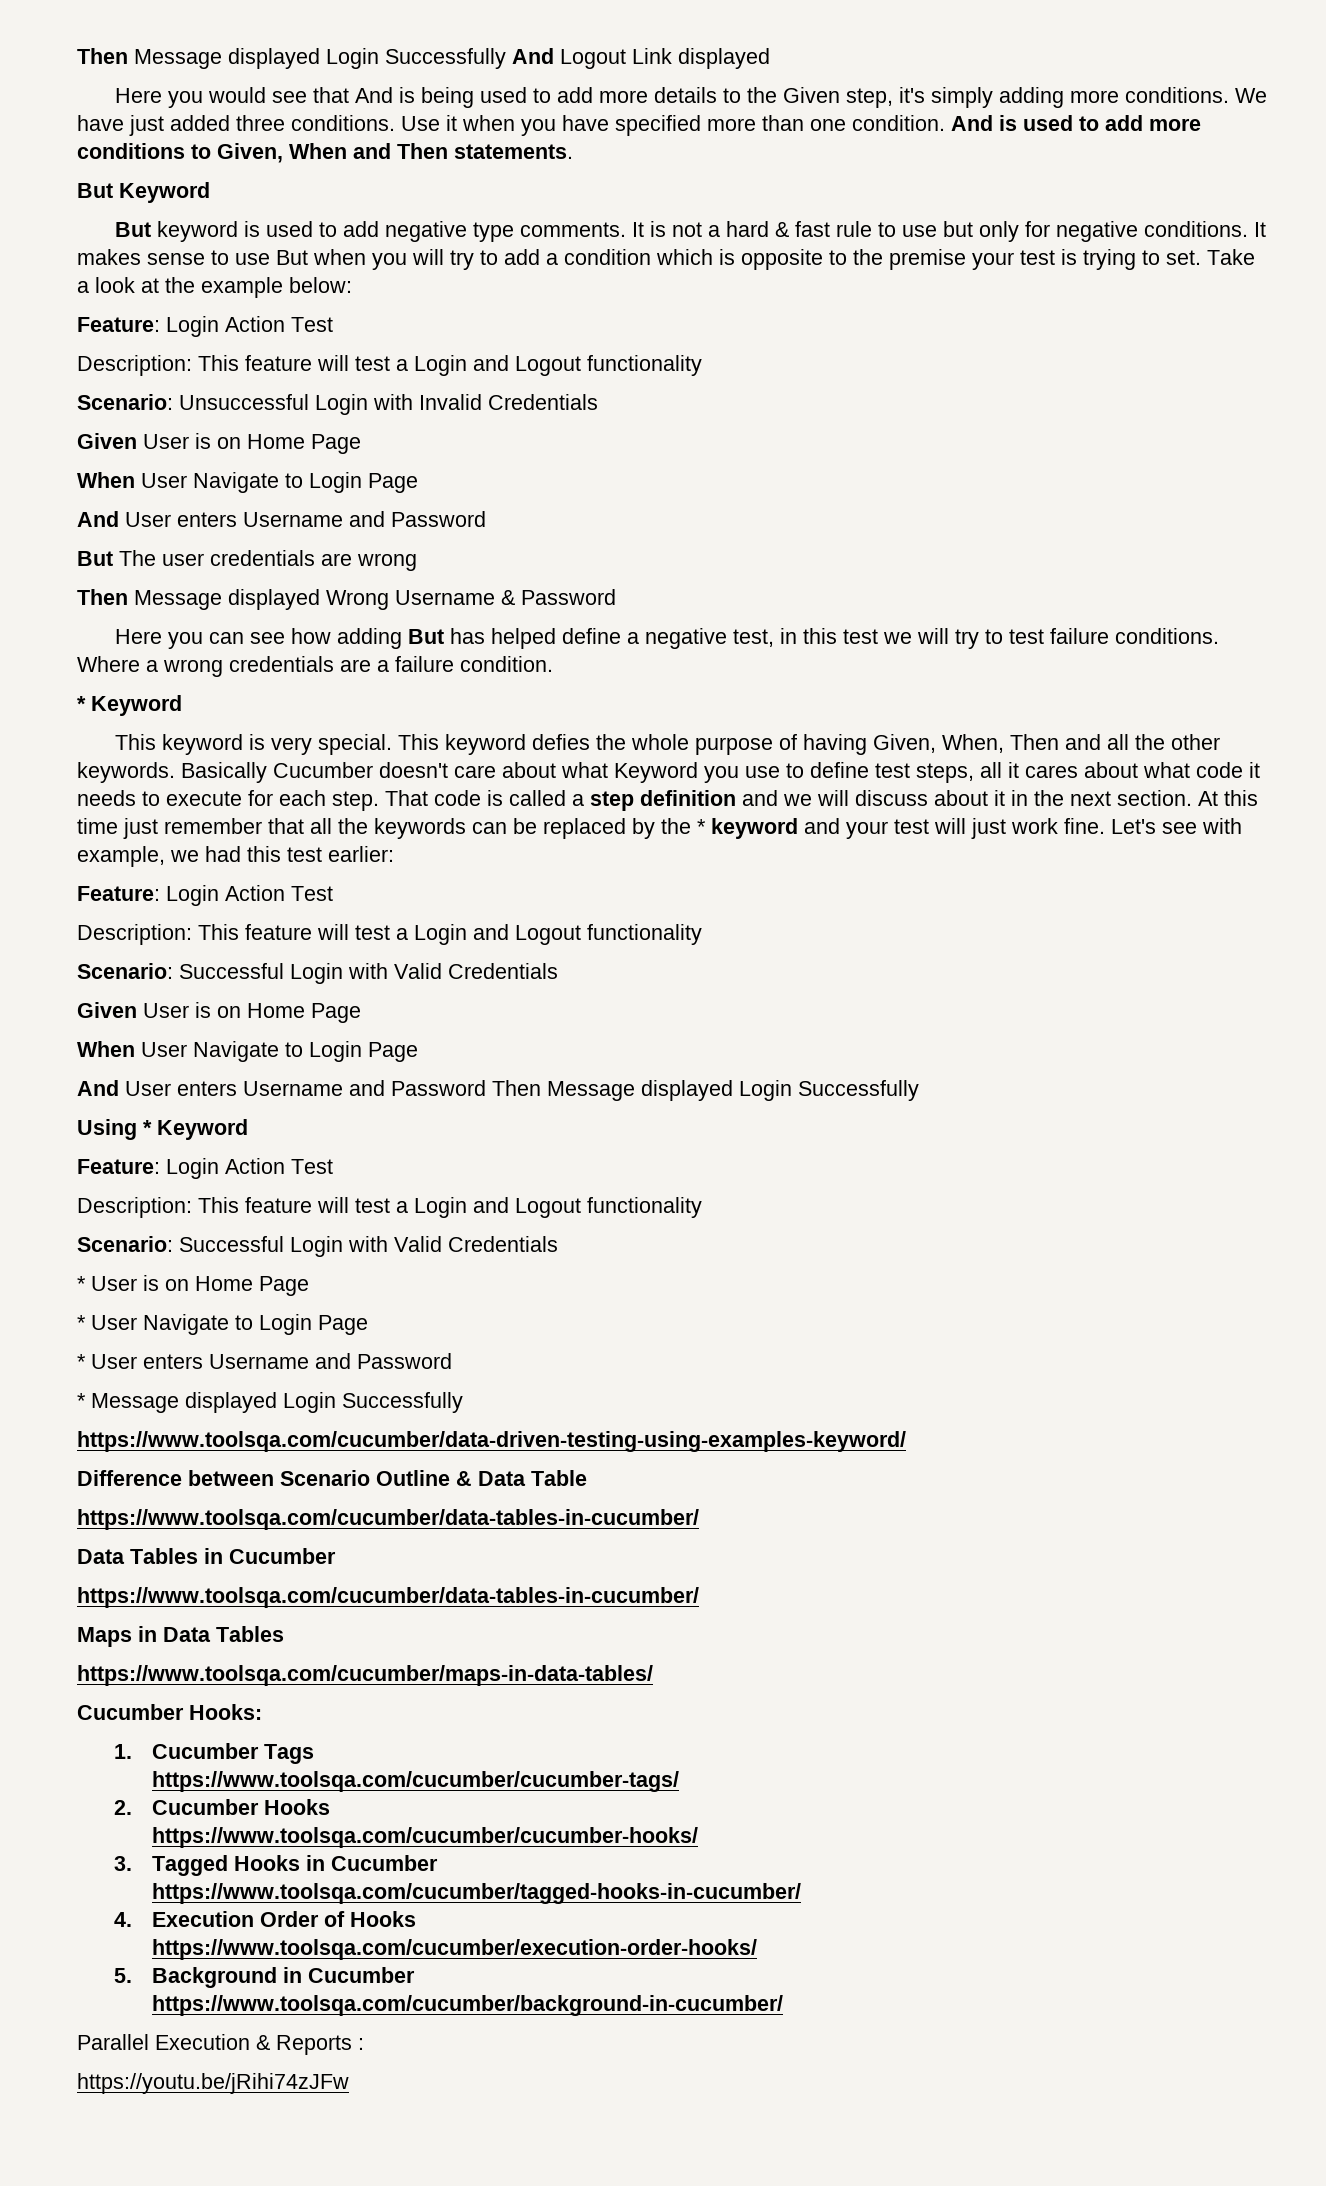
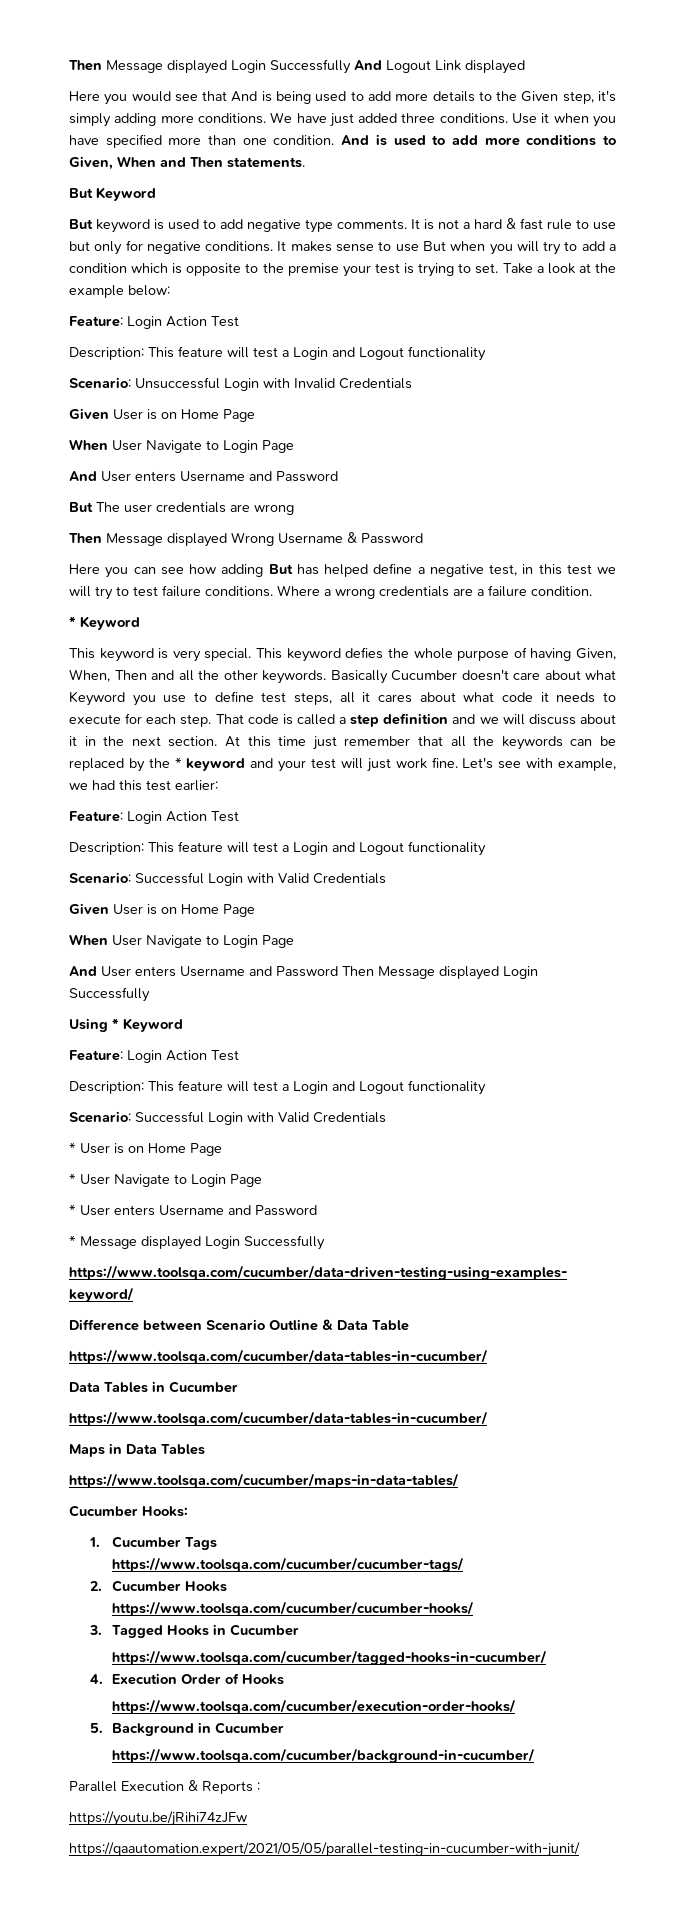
+ https://qaautomation.expert/2021/05/05/parallel-testing-in-cucumber-with-junit/

